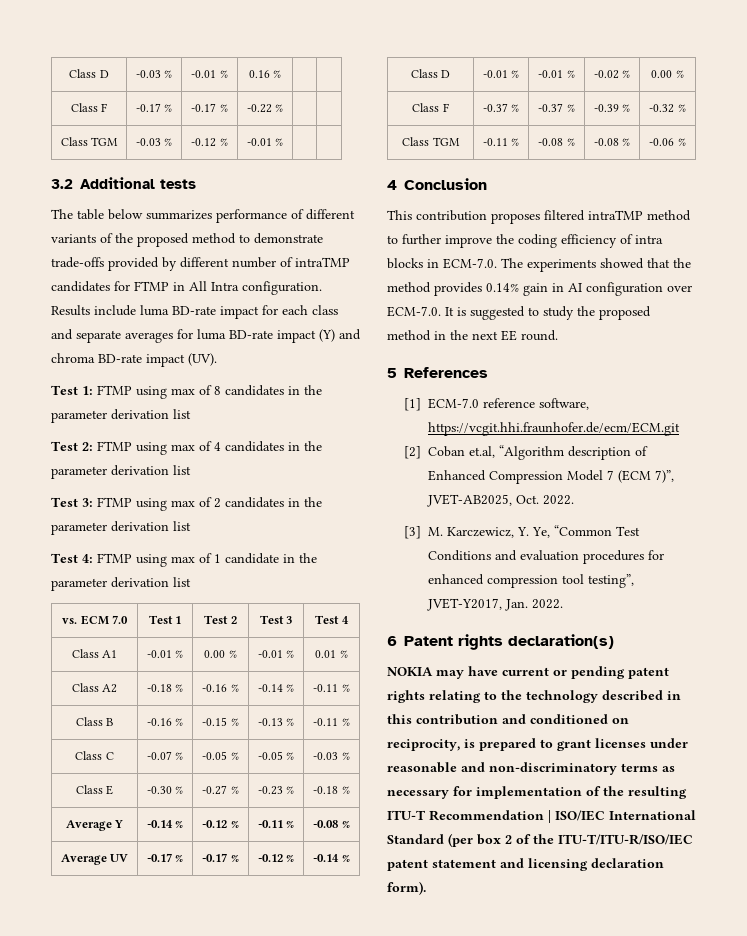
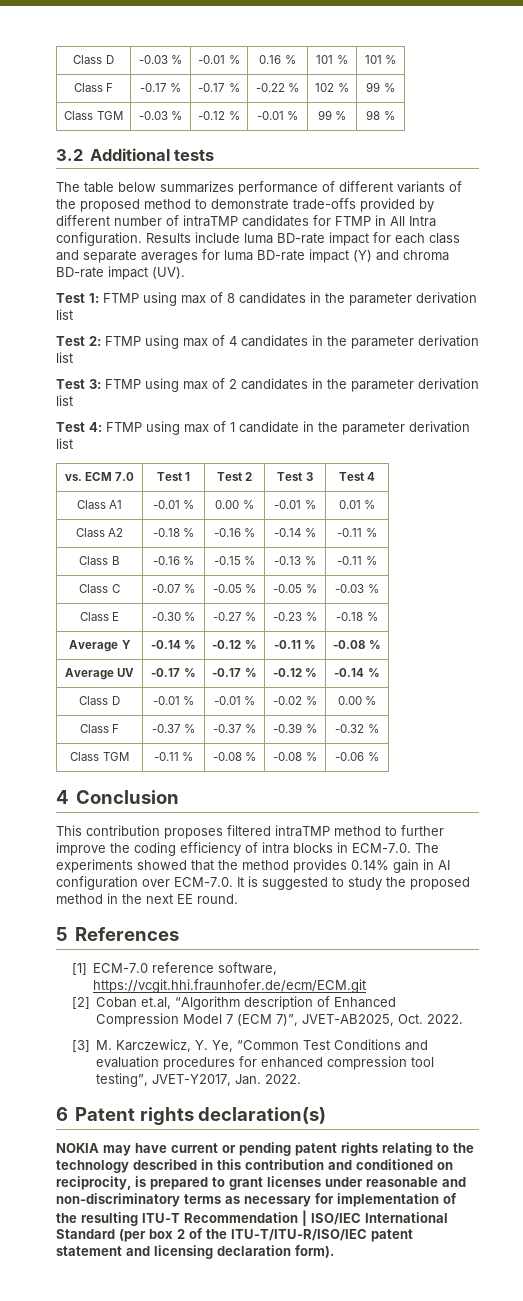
- Class D | -0.03 % | -0.01 % | 0.16 % | |
+ Class D | -0.03 % | -0.01 % | 0.16 % | 101 % | 101 %
- Class F | -0.17 % | -0.17 % | -0.22 % | |
+ Class F | -0.17 % | -0.17 % | -0.22 % | 102 % | 99 %
- Class TGM | -0.03 % | -0.12 % | -0.01 % | |
+ Class TGM | -0.03 % | -0.12 % | -0.01 % | 99 % | 98 %

